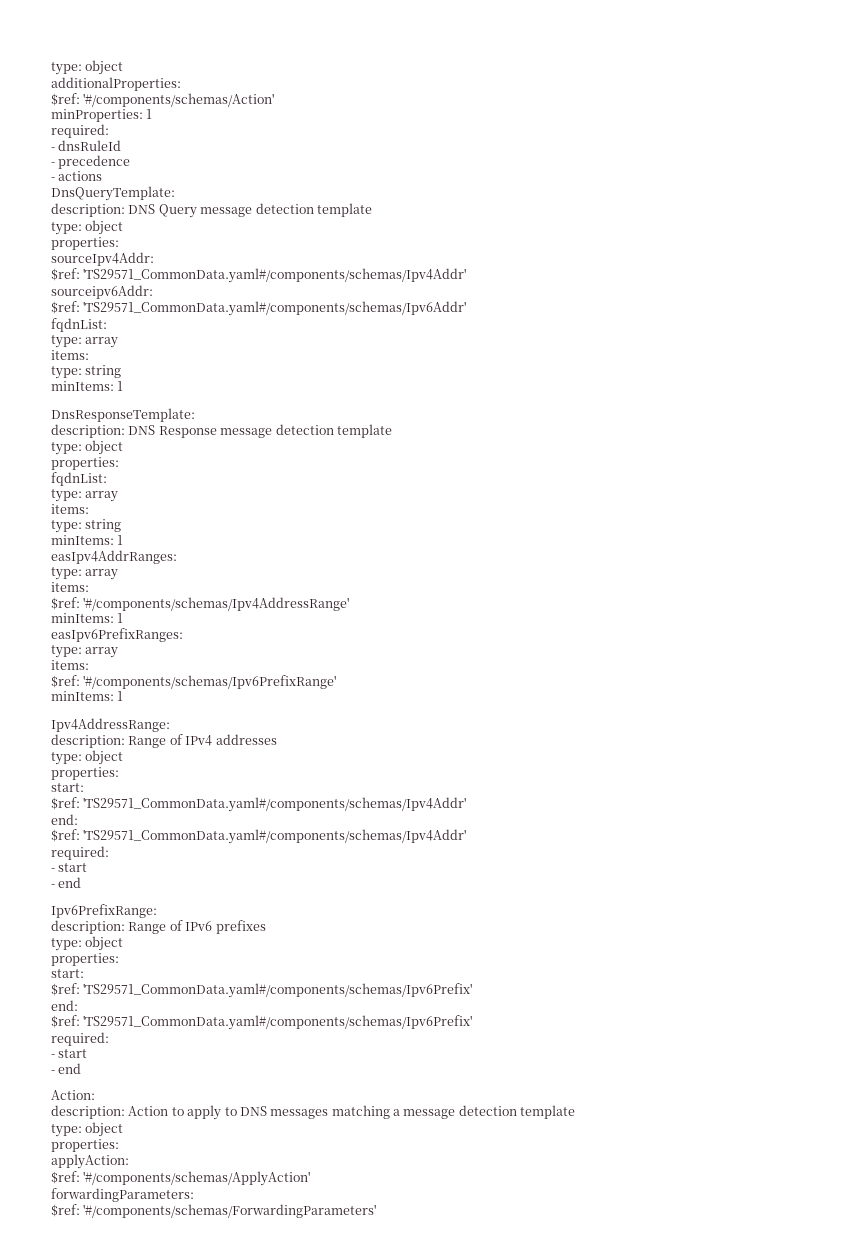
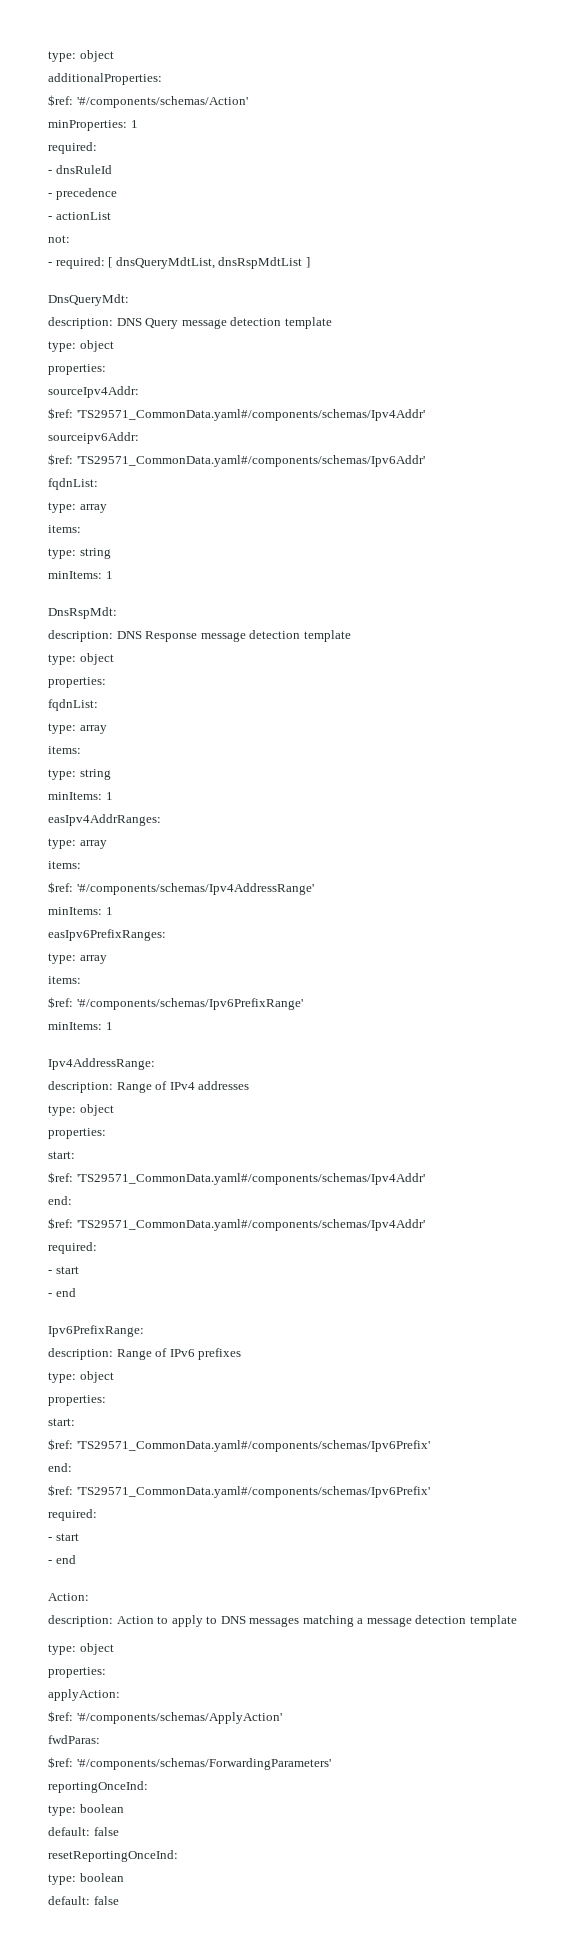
- - actions
- DnsQueryTemplate:
+ - actionList
+ not:
+ - required: [ dnsQueryMdtList, dnsRspMdtList ]
+ DnsQueryMdt:
- DnsResponseTemplate:
+ DnsRspMdt:
- forwardingParameters:
+ fwdParas:
+ reportingOnceInd:
+ type: boolean
+ default: false
+ resetReportingOnceInd:
+ type: boolean
+ default: false

